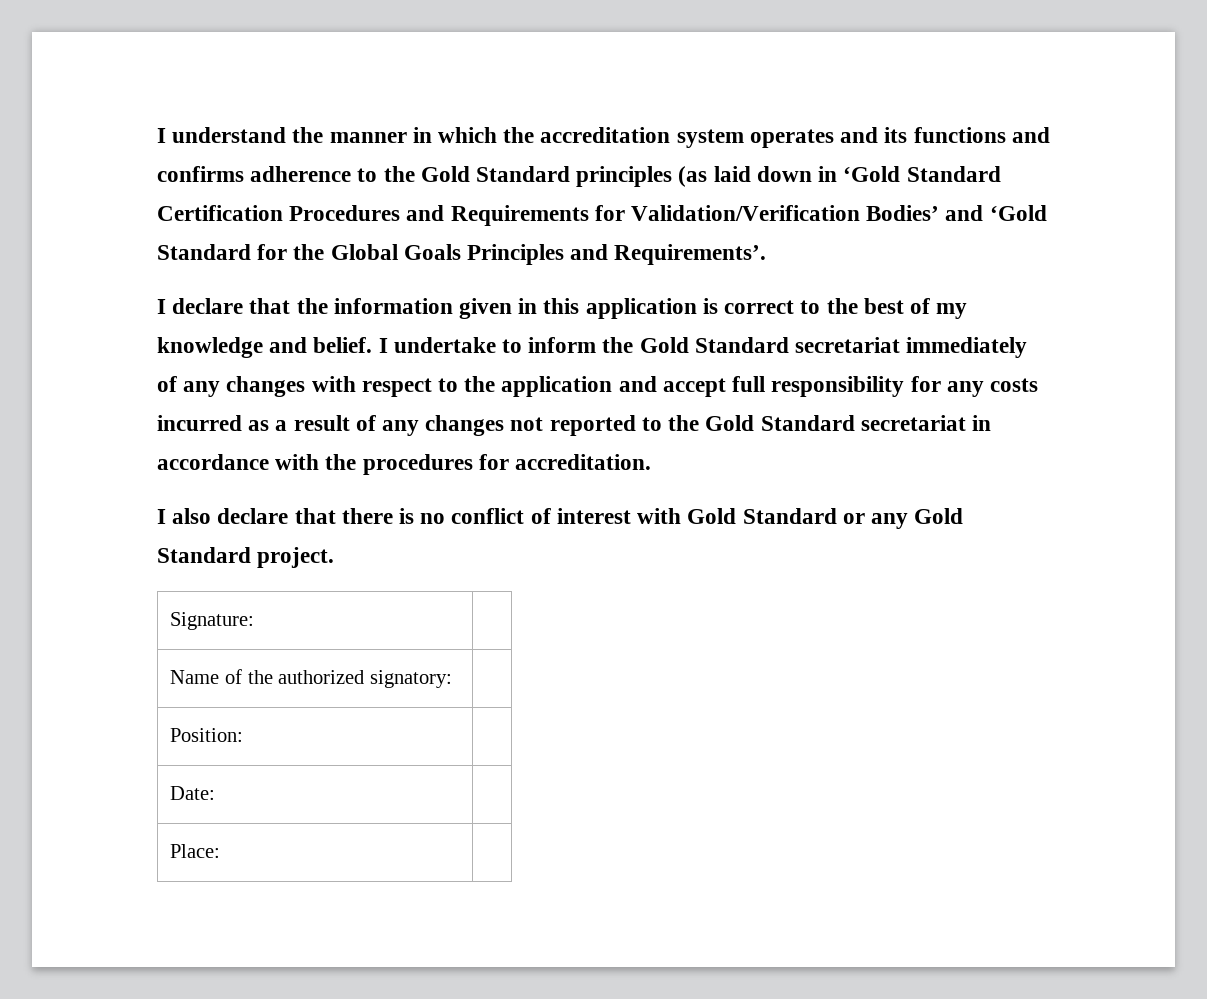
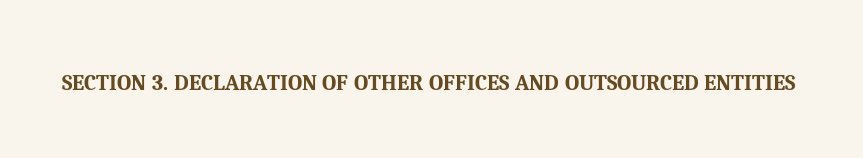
- I understand the manner in which the accreditation system operates and its functions and confirms adherence to the Gold Standard principles (as laid down in ‘Gold Standard Certification Procedures and Requirements for Validation/Verification Bodies’ and ‘Gold Standard for the Global Goals Principles and Requirements’.
- I declare that the information given in this application is correct to the best of my knowledge and belief. I undertake to inform the Gold Standard secretariat immediately of any changes with respect to the application and accept full responsibility for any costs incurred as a result of any changes not reported to the Gold Standard secretariat in accordance with the procedures for accreditation.
- I also declare that there is no conflict of interest with Gold Standard or any Gold Standard project.
- Signature: |
- Name of the authorized signatory: |
- Position: |
- Date: |
- Place: |
+ SECTION 3. DECLARATION OF OTHER OFFICES AND OUTSOURCED ENTITIES

